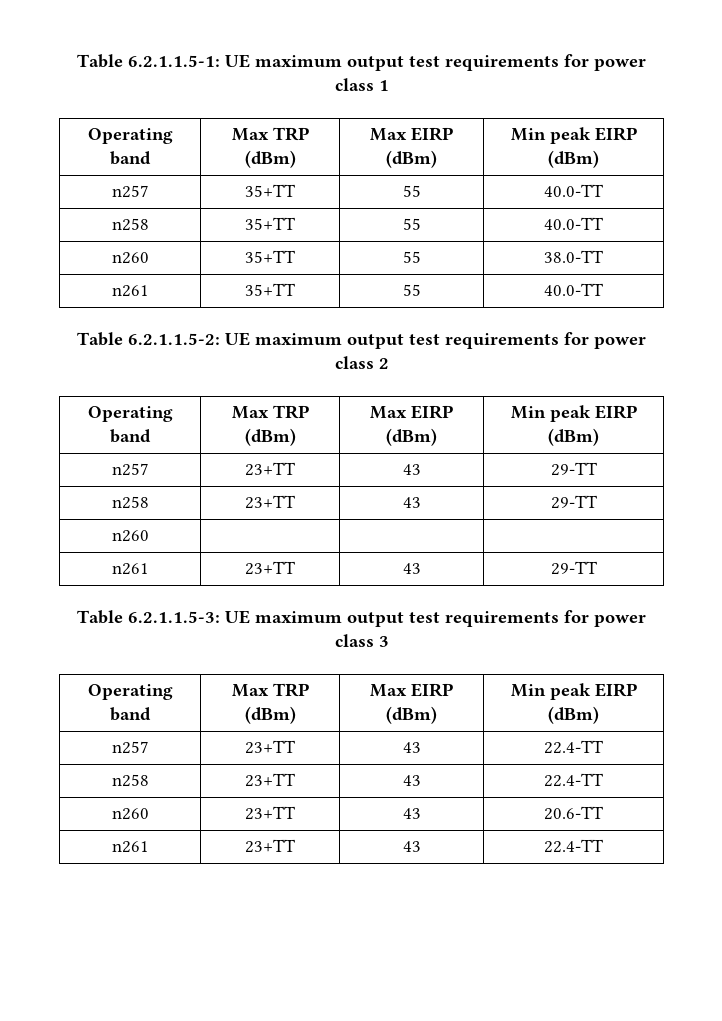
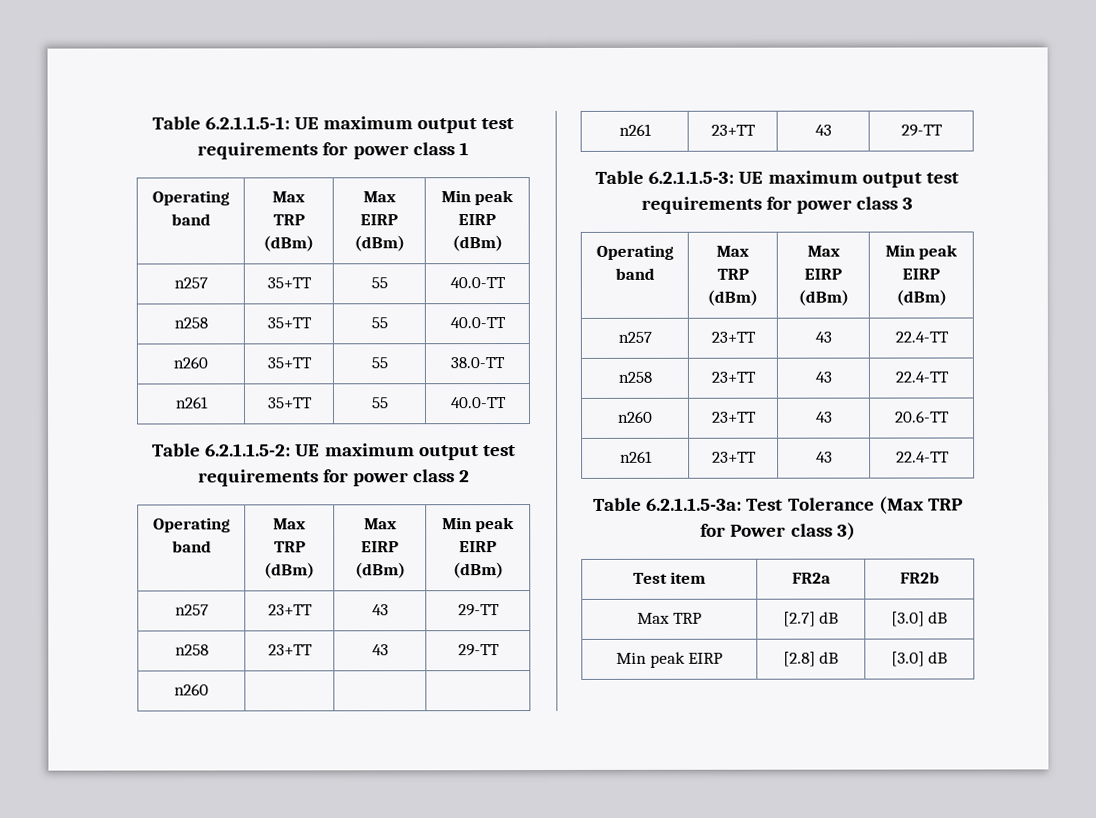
+ Table 6.2.1.1.5-3a: Test Tolerance (Max TRP for Power class 3)
+ Test item | FR2a | FR2b
+ Max TRP | [2.7] dB | [3.0] dB
+ Min peak EIRP | [2.8] dB | [3.0] dB

